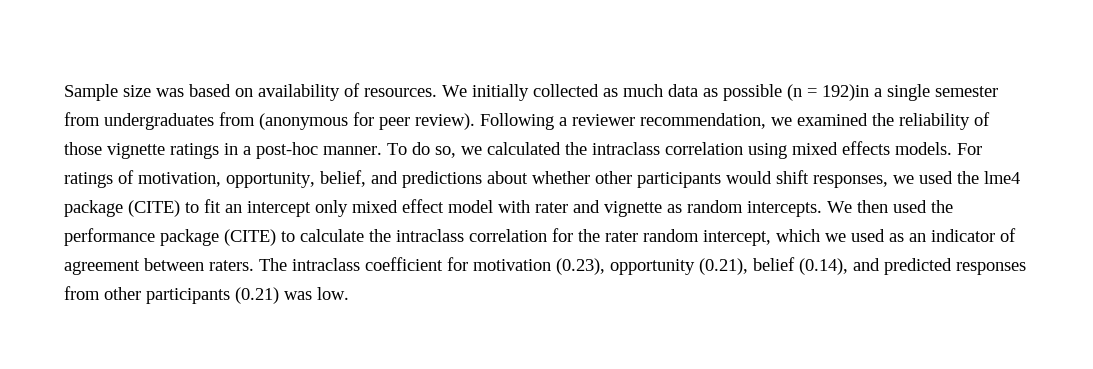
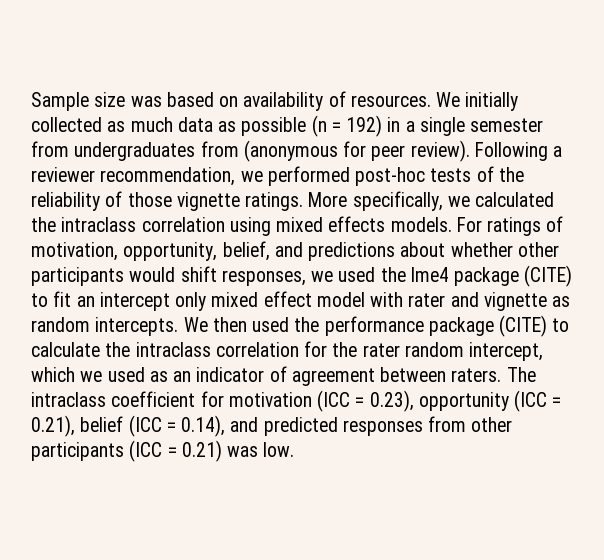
- We initially collected as much data as possible (n = 192)in a single semester from undergraduates from (anonymous for peer review).
+ We initially collected as much data as possible (n = 192) in a single semester from undergraduates from (anonymous for peer review).
- Following a reviewer recommendation, we examined the reliability of those vignette ratings in a post-hoc manner. To do so, we calculated the intraclass correlation using mixed effects models.
+ Following a reviewer recommendation, we performed post-hoc tests of the reliability of those vignette ratings. More specifically, we calculated the intraclass correlation using mixed effects models.
- The intraclass coefficient for motivation (0.23), opportunity (0.21), belief (0.14), and predicted responses from other participants (0.21) was low.
+ The intraclass coefficient for motivation (ICC = 0.23), opportunity (ICC = 0.21), belief (ICC = 0.14), and predicted responses from other participants (ICC = 0.21) was low.

